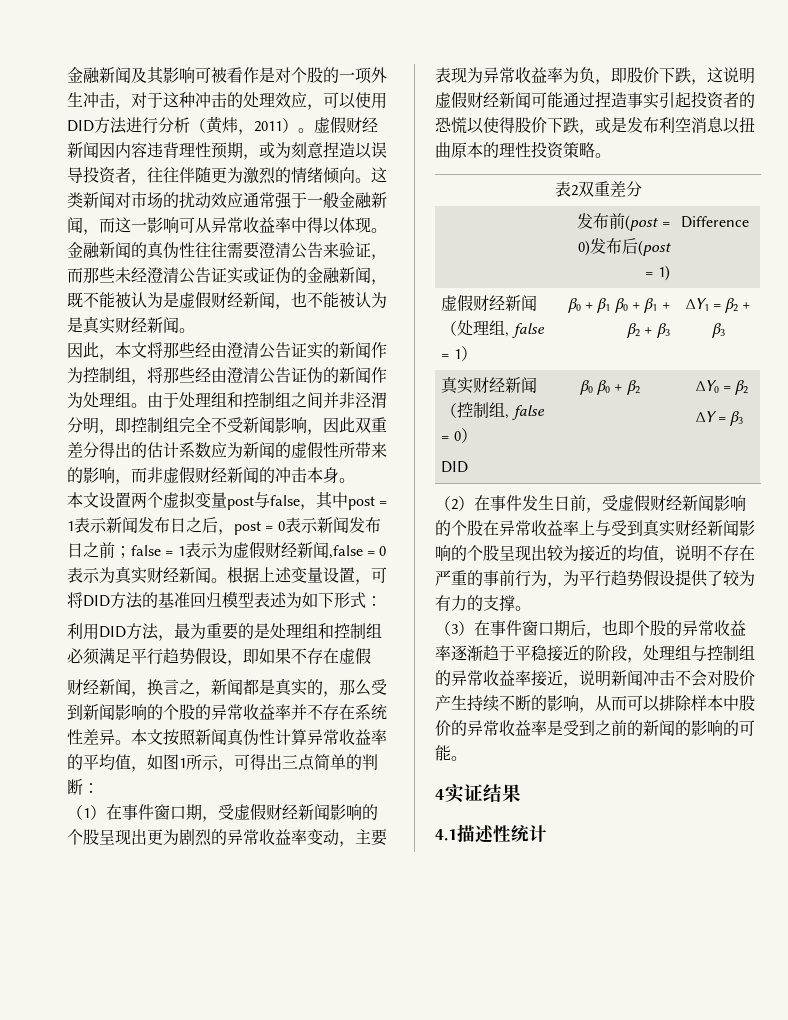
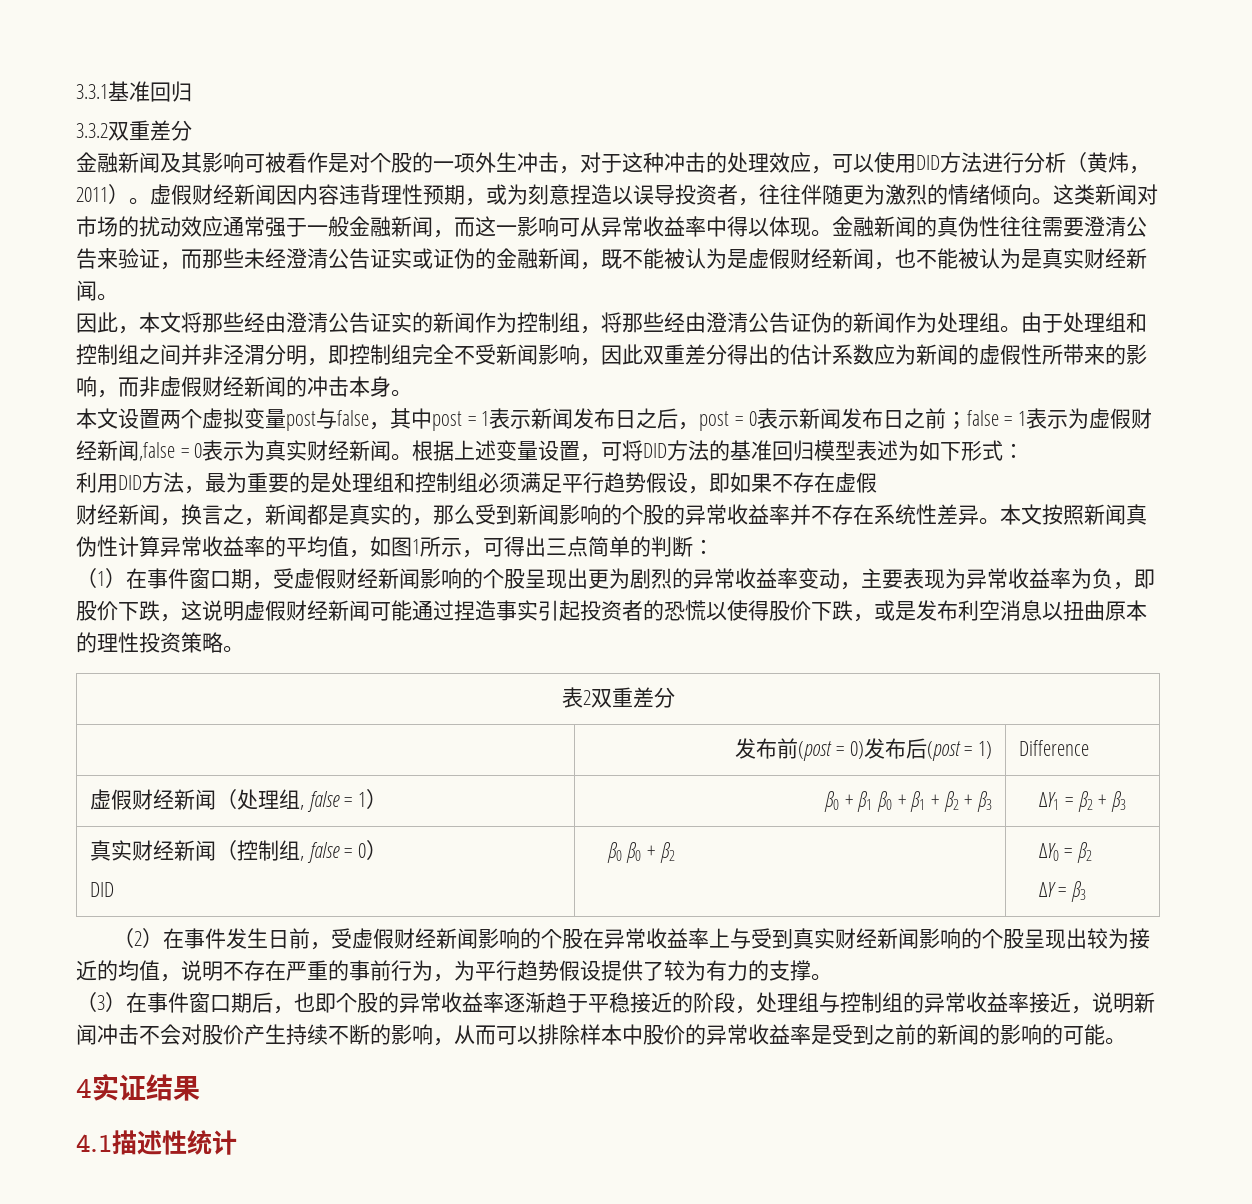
+ 3.3.1基准回归
+ 3.3.2双重差分

